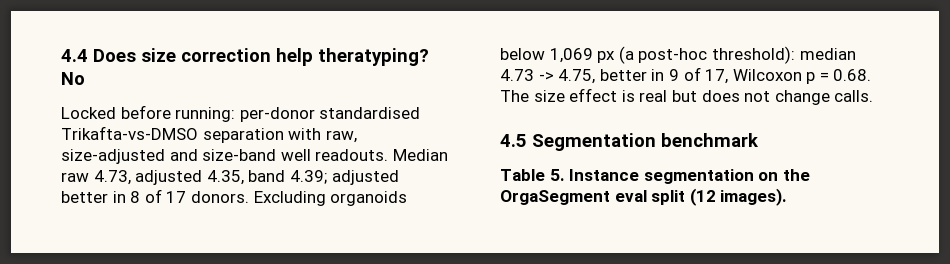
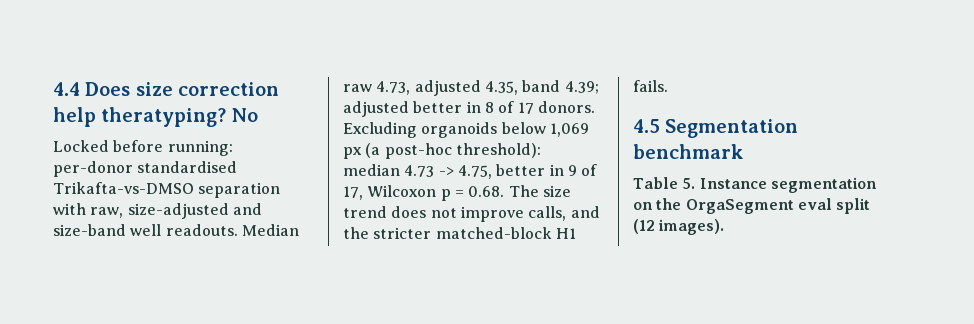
- Excluding organoids below 1,069 px (a post-hoc threshold): median 4.73 -> 4.75, better in 9 of 17, Wilcoxon p = 0.68. The size effect is real but does not change calls.
+ Excluding organoids below 1,069 px (a post-hoc threshold): median 4.73 -> 4.75, better in 9 of 17, Wilcoxon p = 0.68. The size trend does not improve calls, and the stricter matched-block H1 fails.

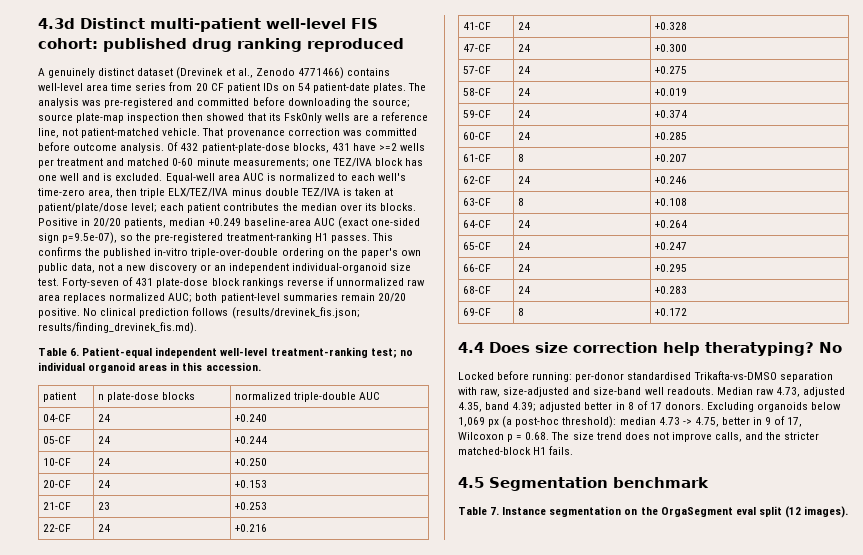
+ 4.3d Distinct multi-patient well-level FIS cohort: published drug ranking reproduced
+ A genuinely distinct dataset (Drevinek et al., Zenodo 4771466) contains well-level area time series from 20 CF patient IDs on 54 patient-date plates. The analysis was pre-registered and committed before downloading the source; source plate-map inspection then showed that its FskOnly wells are a reference line, not patient-matched vehicle. That provenance correction was committed before outcome analysis. Of 432 patient-plate-dose blocks, 431 have >=2 wells per treatment and matched 0-60 minute measurements; one TEZ/IVA block has one well and is excluded. Equal-well area AUC is normalized to each well's time-zero area, then triple ELX/TEZ/IVA minus double TEZ/IVA is taken at patient/plate/dose level; each patient contributes the median over its blocks. Positive in 20/20 patients, median +0.249 baseline-area AUC (exact one-sided sign p=9.5e-07), so the pre-registered treatment-ranking H1 passes. This confirms the published in-vitro triple-over-double ordering on the paper's own public data, not a new discovery or an independent individual-organoid size test. Forty-seven of 431 plate-dose block rankings reverse if unnormalized raw area replaces normalized AUC; both patient-level summaries remain 20/20 positive. No clinical prediction follows (results/drevinek_fis.json; results/finding_drevinek_fis.md).
+ Table 6. Patient-equal independent well-level treatment-ranking test; no individual organoid areas in this accession.
+ patient | n plate-dose blocks | normalized triple-double AUC
+ 04-CF | 24 | +0.240
+ 05-CF | 24 | +0.244
+ 10-CF | 24 | +0.250
+ 20-CF | 24 | +0.153
+ 21-CF | 23 | +0.253
+ 22-CF | 24 | +0.216
+ 41-CF | 24 | +0.328
+ 47-CF | 24 | +0.300
+ 57-CF | 24 | +0.275
+ 58-CF | 24 | +0.019
+ 59-CF | 24 | +0.374
+ 60-CF | 24 | +0.285
+ 61-CF | 8 | +0.207
+ 62-CF | 24 | +0.246
+ 63-CF | 8 | +0.108
+ 64-CF | 24 | +0.264
+ 65-CF | 24 | +0.247
+ 66-CF | 24 | +0.295
+ 68-CF | 24 | +0.283
+ 69-CF | 8 | +0.172
- Table 5. Instance segmentation on the OrgaSegment eval split (12 images).
+ Table 7. Instance segmentation on the OrgaSegment eval split (12 images).

